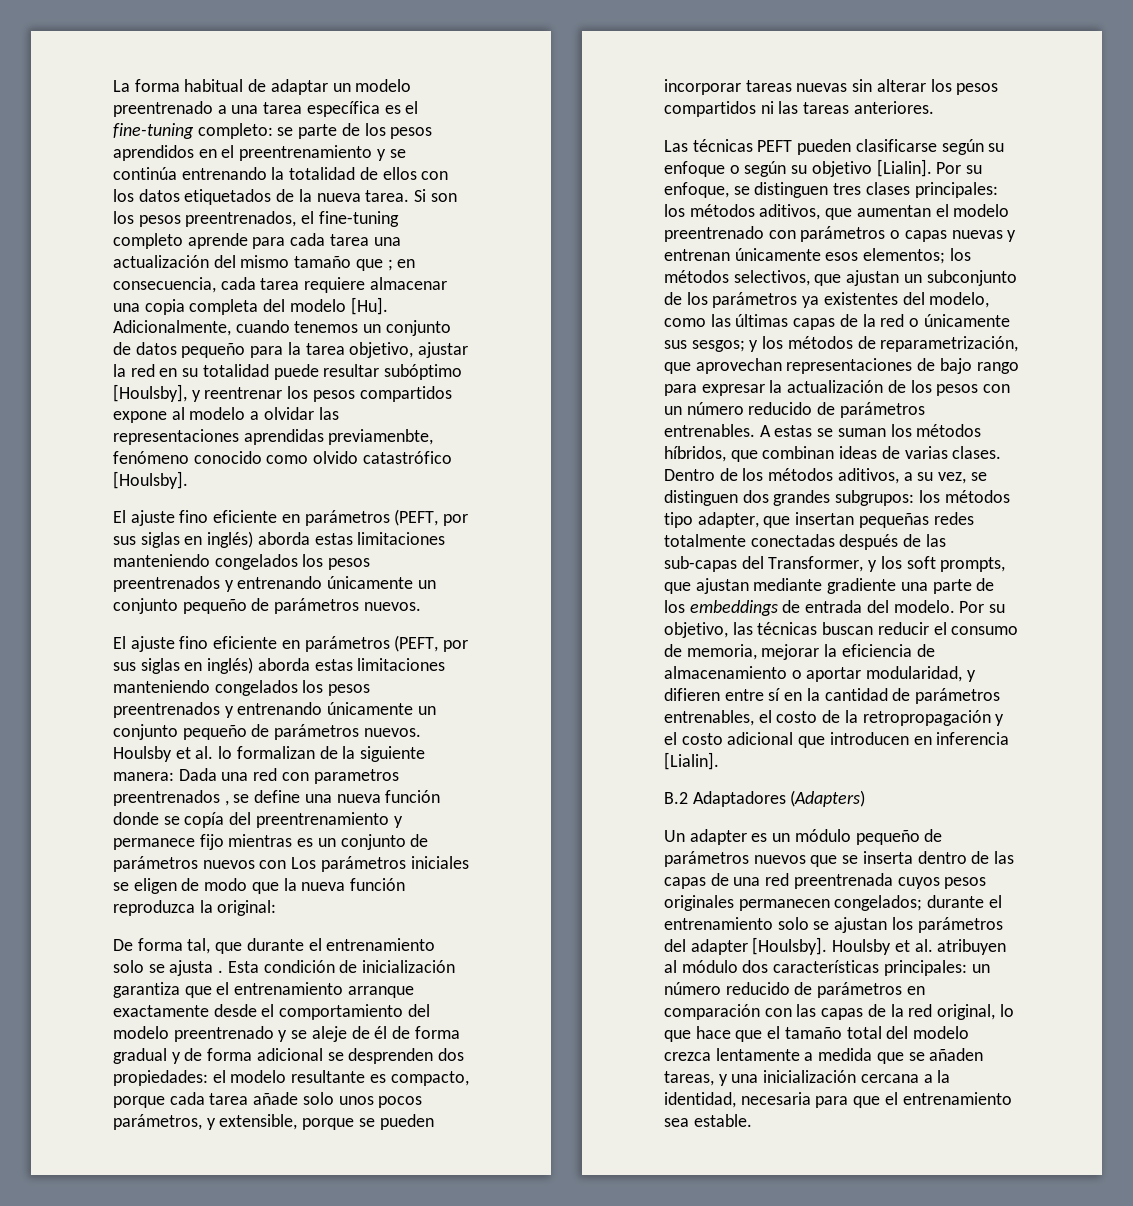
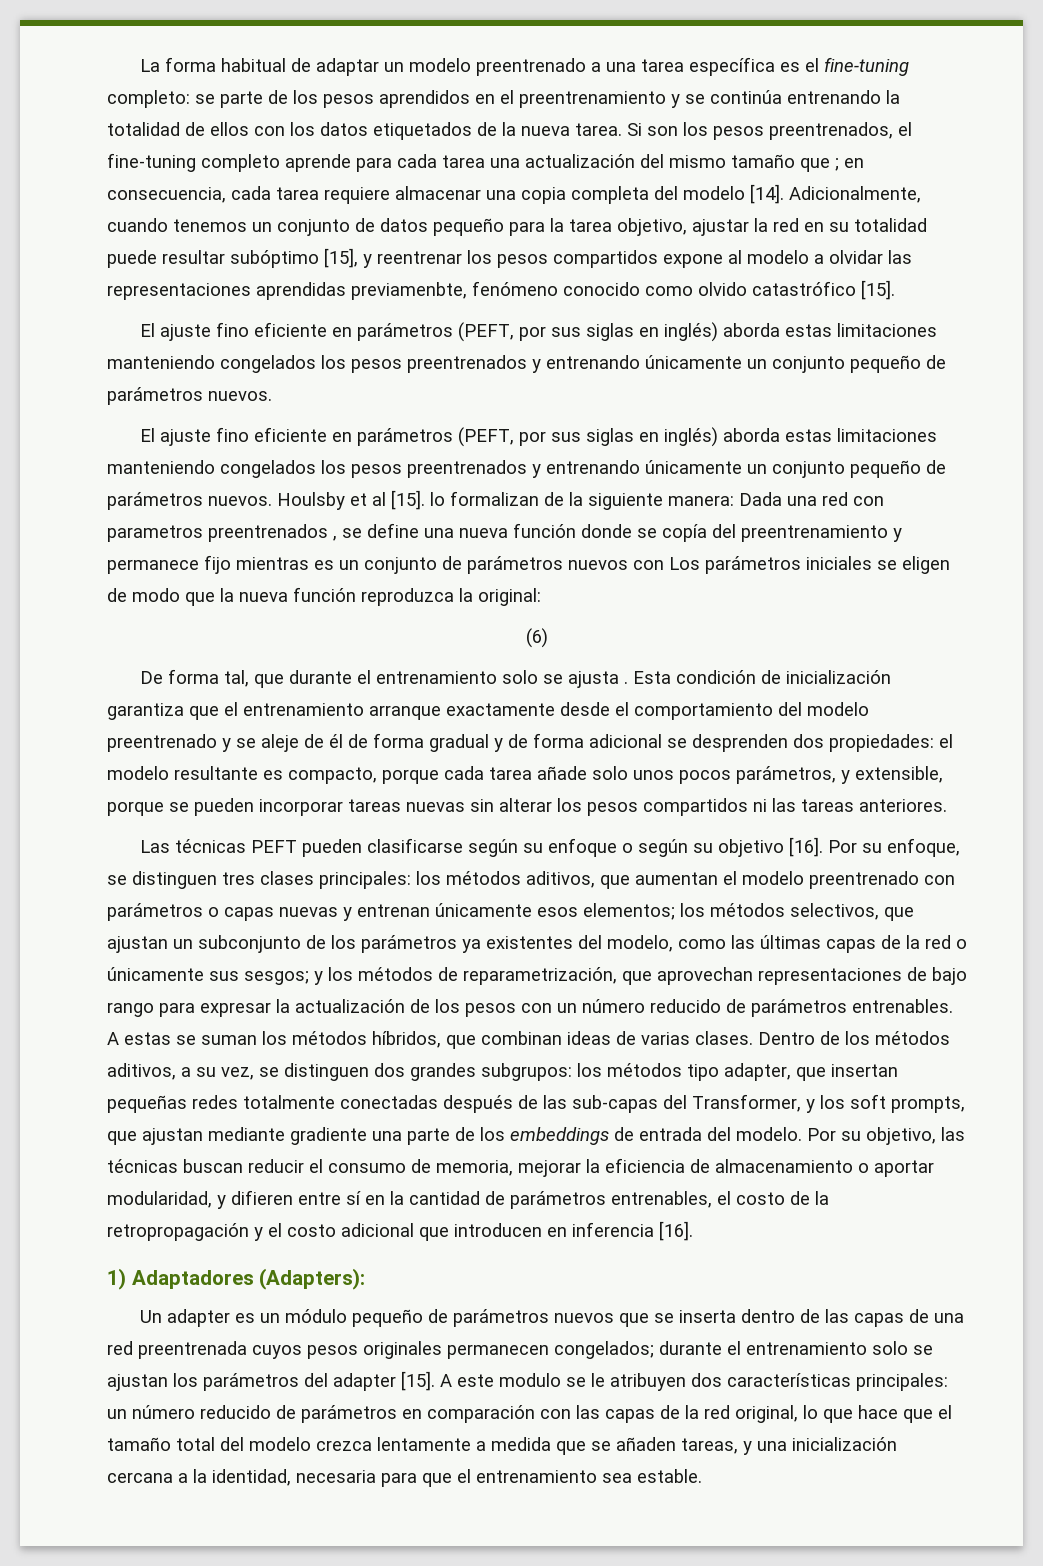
- en consecuencia, cada tarea requiere almacenar una copia completa del modelo [Hu]. Adicionalmente, cuando tenemos un conjunto de datos pequeño para la tarea objetivo, ajustar la red en su totalidad puede resultar subóptimo [Houlsby], y reentrenar los pesos compartidos expone al modelo a olvidar las representaciones aprendidas previamenbte, fenómeno conocido como olvido catastrófico [Houlsby].
+ en consecuencia, cada tarea requiere almacenar una copia completa del modelo [14]. Adicionalmente, cuando tenemos un conjunto de datos pequeño para la tarea objetivo, ajustar la red en su totalidad puede resultar subóptimo [15], y reentrenar los pesos compartidos expone al modelo a olvidar las representaciones aprendidas previamenbte, fenómeno conocido como olvido catastrófico [15].
- Houlsby et al. lo formalizan de la siguiente manera: Dada una red con parametros preentrenados , se define una nueva función donde se copía del preentrenamiento y permanece fijo mientras es un conjunto de parámetros nuevos con Los parámetros iniciales se eligen de modo que la nueva función reproduzca la original:
+ Houlsby et al [15]. lo formalizan de la siguiente manera: Dada una red con parametros preentrenados , se define una nueva función donde se copía del preentrenamiento y permanece fijo mientras es un conjunto de parámetros nuevos con Los parámetros iniciales se eligen de modo que la nueva función reproduzca la original:
+ (6)
- Las técnicas PEFT pueden clasificarse según su enfoque o según su objetivo [Lialin].
+ Las técnicas PEFT pueden clasificarse según su enfoque o según su objetivo [16].
- Por su objetivo, las técnicas buscan reducir el consumo de memoria, mejorar la eficiencia de almacenamiento o aportar modularidad, y difieren entre sí en la cantidad de parámetros entrenables, el costo de la retropropagación y el costo adicional que introducen en inferencia [Lialin].
- B.2 Adaptadores (Adapters)
+ Por su objetivo, las técnicas buscan reducir el consumo de memoria, mejorar la eficiencia de almacenamiento o aportar modularidad, y difieren entre sí en la cantidad de parámetros entrenables, el costo de la retropropagación y el costo adicional que introducen en inferencia [16].
+ 1) Adaptadores (Adapters):
- durante el entrenamiento solo se ajustan los parámetros del adapter [Houlsby]. Houlsby et al. atribuyen al módulo dos características principales:
+ durante el entrenamiento solo se ajustan los parámetros del adapter [15]. A este modulo se le atribuyen dos características principales:

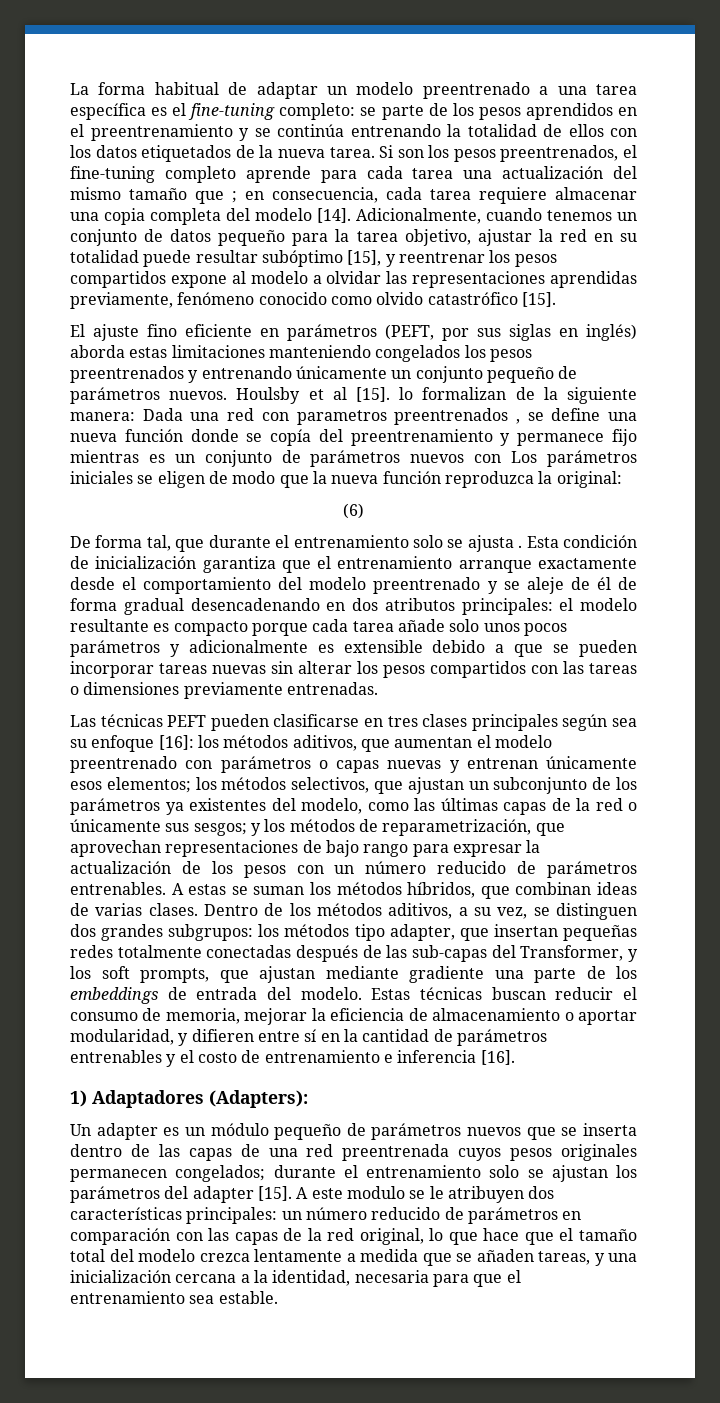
- Adicionalmente, cuando tenemos un conjunto de datos pequeño para la tarea objetivo, ajustar la red en su totalidad puede resultar subóptimo [15], y reentrenar los pesos compartidos expone al modelo a olvidar las representaciones aprendidas previamenbte, fenómeno conocido como olvido catastrófico [15].
- El ajuste fino eficiente en parámetros (PEFT, por sus siglas en inglés) aborda estas limitaciones manteniendo congelados los pesos preentrenados y entrenando únicamente un conjunto pequeño de parámetros nuevos.
+ Adicionalmente, cuando tenemos un conjunto de datos pequeño para la tarea objetivo, ajustar la red en su totalidad puede resultar subóptimo [15], y reentrenar los pesos compartidos expone al modelo a olvidar las representaciones aprendidas previamente, fenómeno conocido como olvido catastrófico [15].
- Esta condición de inicialización garantiza que el entrenamiento arranque exactamente desde el comportamiento del modelo preentrenado y se aleje de él de forma gradual y de forma adicional se desprenden dos propiedades: el modelo resultante es compacto, porque cada tarea añade solo unos pocos parámetros, y extensible, porque se pueden incorporar tareas nuevas sin alterar los pesos compartidos ni las tareas anteriores.
+ Esta condición de inicialización garantiza que el entrenamiento arranque exactamente desde el comportamiento del modelo preentrenado y se aleje de él de forma gradual desencadenando en dos atributos principales: el modelo resultante es compacto porque cada tarea añade solo unos pocos parámetros y adicionalmente es extensible debido a que se pueden incorporar tareas nuevas sin alterar los pesos compartidos con las tareas o dimensiones previamente entrenadas.
- Las técnicas PEFT pueden clasificarse según su enfoque o según su objetivo [16]. Por su enfoque, se distinguen tres clases principales:
+ Las técnicas PEFT pueden clasificarse en tres clases principales según sea su enfoque [16]:
- Por su objetivo, las técnicas buscan reducir el consumo de memoria, mejorar la eficiencia de almacenamiento o aportar modularidad, y difieren entre sí en la cantidad de parámetros entrenables, el costo de la retropropagación y el costo adicional que introducen en inferencia [16].
+ Estas técnicas buscan reducir el consumo de memoria, mejorar la eficiencia de almacenamiento o aportar modularidad, y difieren entre sí en la cantidad de parámetros entrenables y el costo de entrenamiento e inferencia [16].

